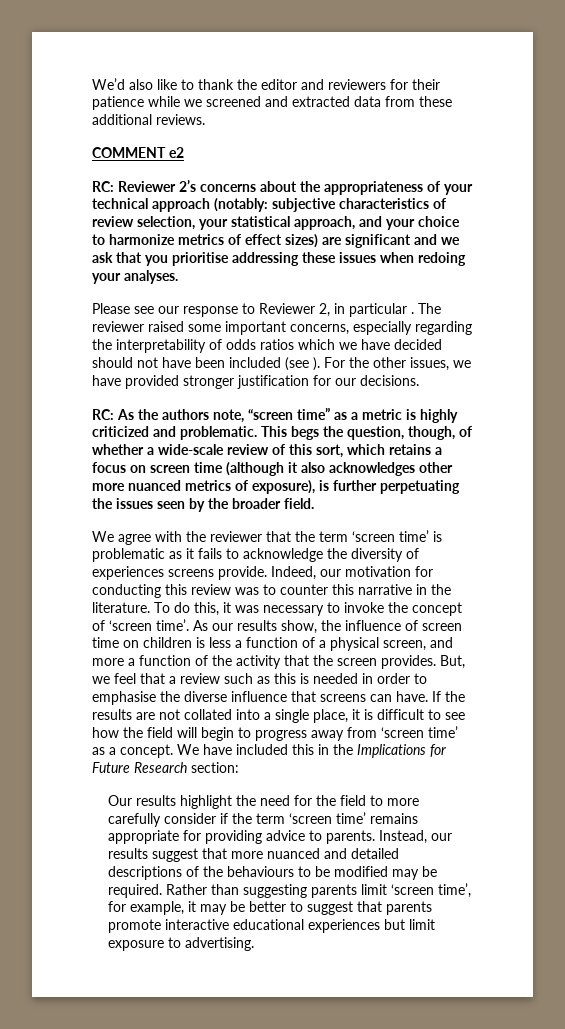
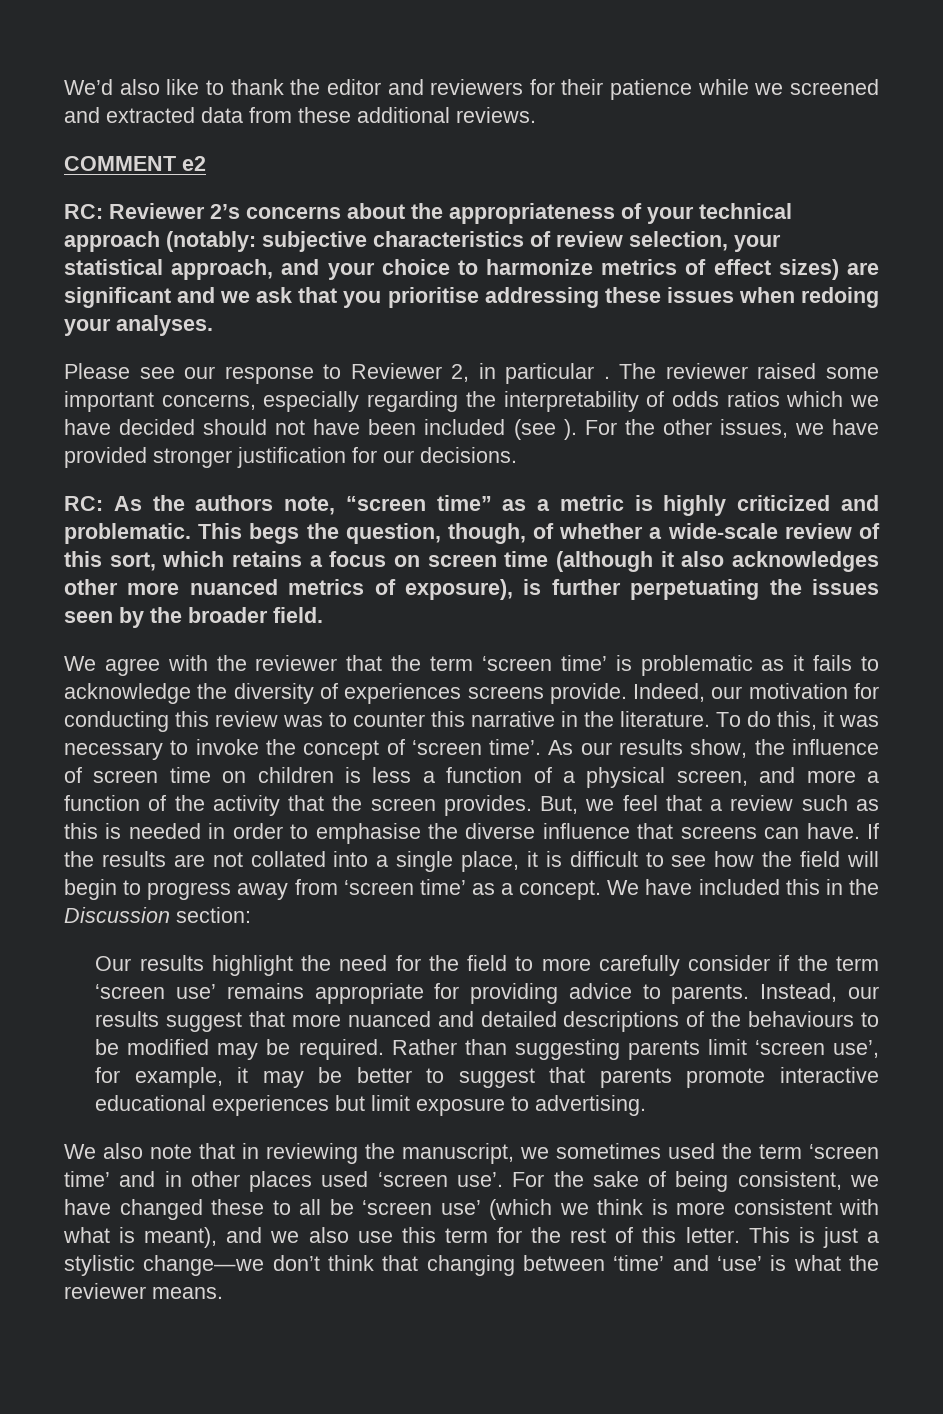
- We have included this in the Implications for Future Research section:
+ We have included this in the Discussion section:
- Our results highlight the need for the field to more carefully consider if the term ‘screen time’ remains appropriate for providing advice to parents.
+ Our results highlight the need for the field to more carefully consider if the term ‘screen use’ remains appropriate for providing advice to parents.
- Rather than suggesting parents limit ‘screen time’, for example, it may be better to suggest that parents promote interactive educational experiences but limit exposure to advertising.
+ Rather than suggesting parents limit ‘screen use’, for example, it may be better to suggest that parents promote interactive educational experiences but limit exposure to advertising.
+ We also note that in reviewing the manuscript, we sometimes used the term ‘screen time’ and in other places used ‘screen use’. For the sake of being consistent, we have changed these to all be ‘screen use’ (which we think is more consistent with what is meant), and we also use this term for the rest of this letter. This is just a stylistic change—we don’t think that changing between ‘time’ and ‘use’ is what the reviewer means.

